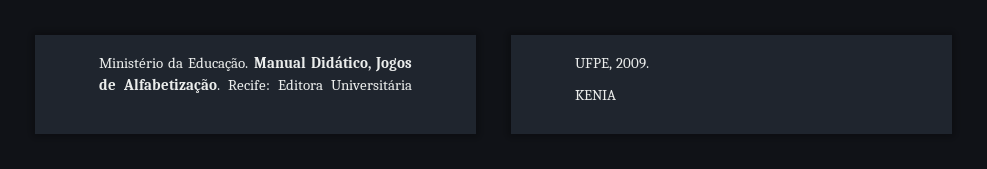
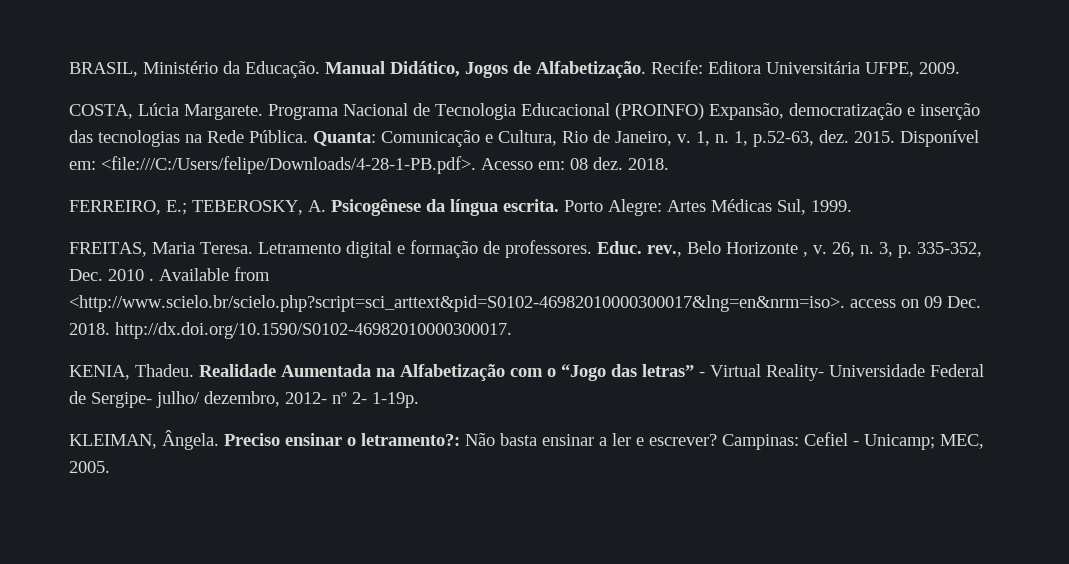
- Ministério da Educação.
+ BRASIL, Ministério da Educação.
- KENIA
+ COSTA, Lúcia Margarete. Programa Nacional de Tecnologia Educacional (PROINFO) Expansão, democratização e inserção das tecnologias na Rede Pública. Quanta: Comunicação e Cultura, Rio de Janeiro, v. 1, n. 1, p.52-63, dez. 2015. Disponível em: <file:///C:/Users/felipe/Downloads/4-28-1-PB.pdf>. Acesso em: 08 dez. 2018.
+ FERREIRO, E.; TEBEROSKY, A. Psicogênese da língua escrita. Porto Alegre: Artes Médicas Sul, 1999.
+ FREITAS, Maria Teresa. Letramento digital e formação de professores. Educ. rev., Belo Horizonte , v. 26, n. 3, p. 335-352, Dec. 2010 . Available from <http://www.scielo.br/scielo.php?script=sci_arttext&pid=S0102-46982010000300017&lng=en&nrm=iso>. access on 09 Dec. 2018. http://dx.doi.org/10.1590/S0102-46982010000300017.
+ KENIA, Thadeu. Realidade Aumentada na Alfabetização com o “Jogo das letras” - Virtual Reality- Universidade Federal de Sergipe- julho/ dezembro, 2012- nº 2- 1-19p.
+ KLEIMAN, Ângela. Preciso ensinar o letramento?: Não basta ensinar a ler e escrever? Campinas: Cefiel - Unicamp; MEC, 2005.

